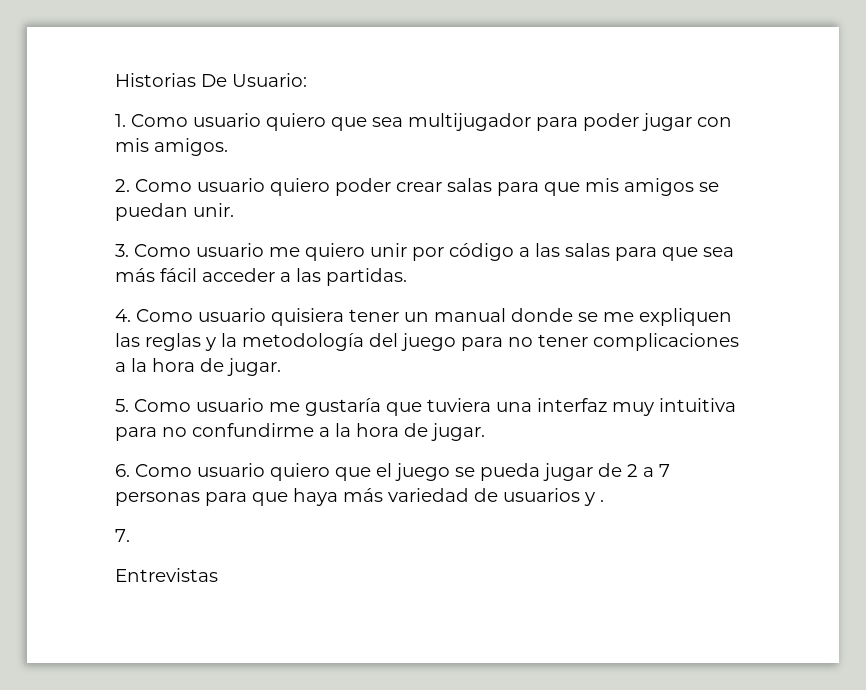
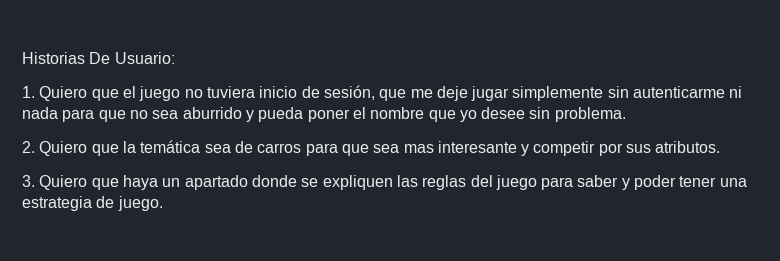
- 1. Como usuario quiero que sea multijugador para poder jugar con mis amigos.
- 2. Como usuario quiero poder crear salas para que mis amigos se puedan unir.
- 3. Como usuario me quiero unir por código a las salas para que sea más fácil acceder a las partidas.
- 4. Como usuario quisiera tener un manual donde se me expliquen las reglas y la metodología del juego para no tener complicaciones a la hora de jugar.
- 5. Como usuario me gustaría que tuviera una interfaz muy intuitiva para no confundirme a la hora de jugar.
- 6. Como usuario quiero que el juego se pueda jugar de 2 a 7 personas para que haya más variedad de usuarios y .
- 7.
- Entrevistas
+ 1. Quiero que el juego no tuviera inicio de sesión, que me deje jugar simplemente sin autenticarme ni nada para que no sea aburrido y pueda poner el nombre que yo desee sin problema.
+ 2. Quiero que la temática sea de carros para que sea mas interesante y competir por sus atributos.
+ 3. Quiero que haya un apartado donde se expliquen las reglas del juego para saber y poder tener una estrategia de juego.

